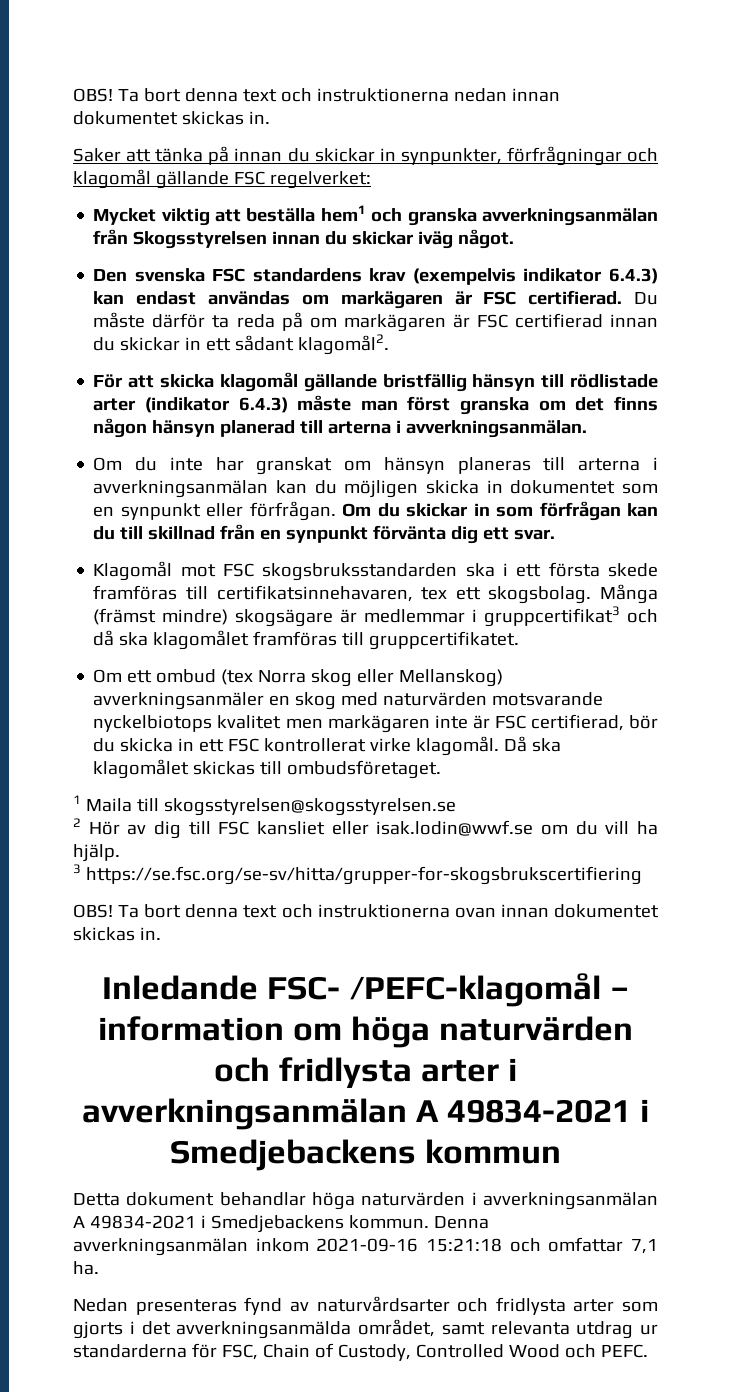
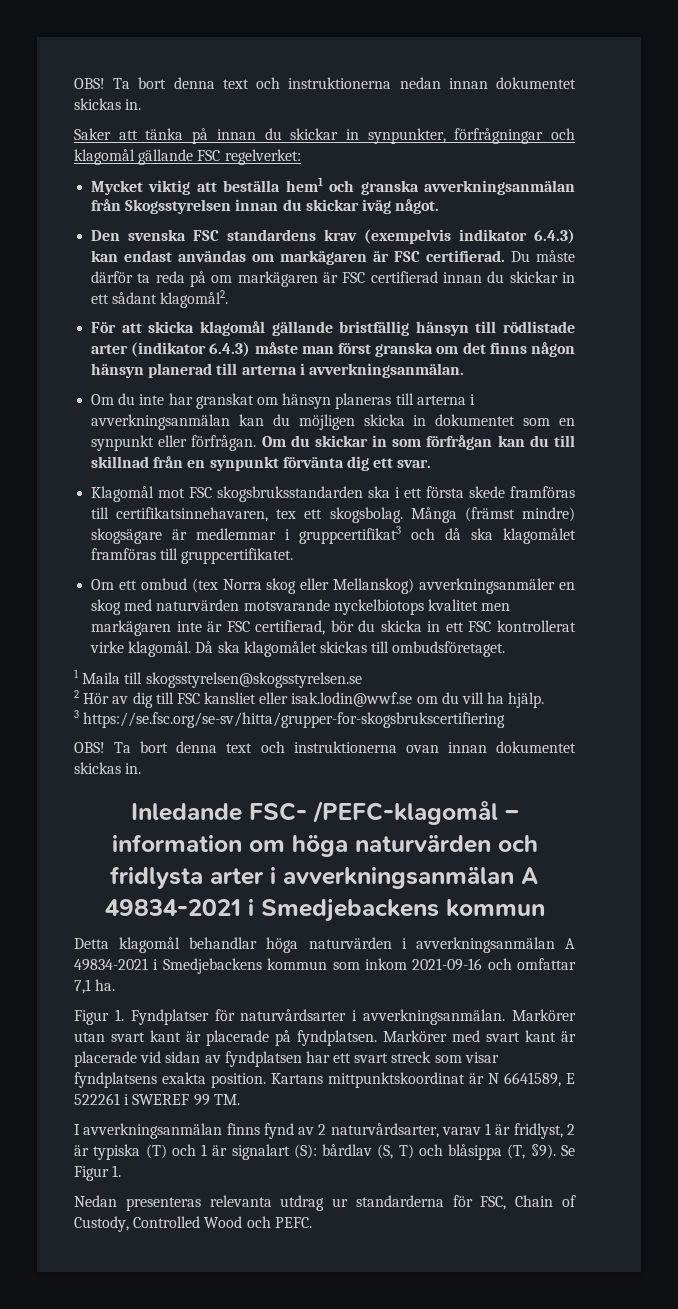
- Detta dokument behandlar höga naturvärden i avverkningsanmälan A 49834-2021 i Smedjebackens kommun. Denna avverkningsanmälan inkom 2021-09-16 15:21:18 och omfattar 7,1 ha.
+ Detta klagomål behandlar höga naturvärden i avverkningsanmälan A 49834-2021 i Smedjebackens kommun som inkom 2021-09-16 och omfattar 7,1 ha.
- Nedan presenteras fynd av naturvårdsarter och fridlysta arter som gjorts i det avverkningsanmälda området, samt relevanta utdrag ur standarderna för FSC, Chain of Custody, Controlled Wood och PEFC.
+ Figur 1. Fyndplatser för naturvårdsarter i avverkningsanmälan. Markörer utan svart kant är placerade på fyndplatsen. Markörer med svart kant är placerade vid sidan av fyndplatsen har ett svart streck som visar fyndplatsens exakta position. Kartans mittpunktskoordinat är N 6641589, E 522261 i SWEREF 99 TM.
+ I avverkningsanmälan finns fynd av 2 naturvårdsarter, varav 1 är fridlyst, 2 är typiska (T) och 1 är signalart (S): bårdlav (S, T) och blåsippa (T, §9). Se Figur 1.
+ Nedan presenteras relevanta utdrag ur standarderna för FSC, Chain of Custody, Controlled Wood och PEFC.

